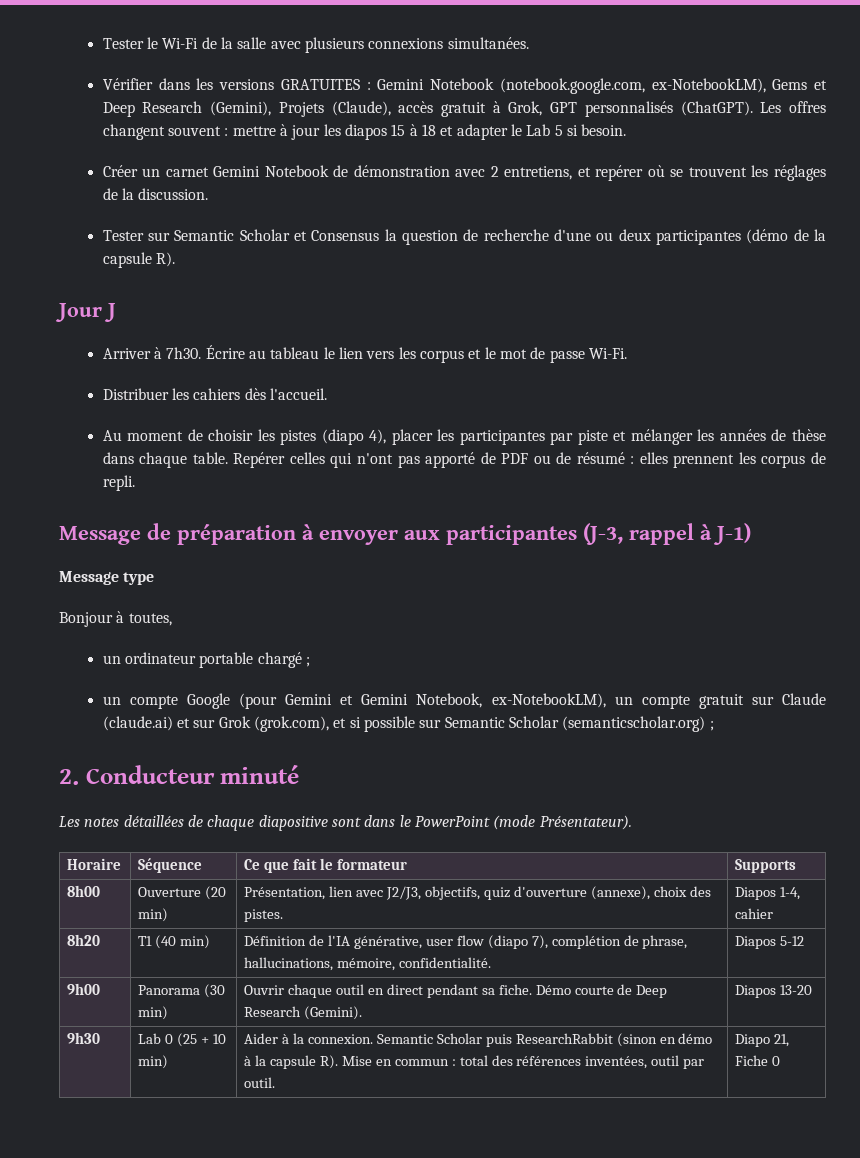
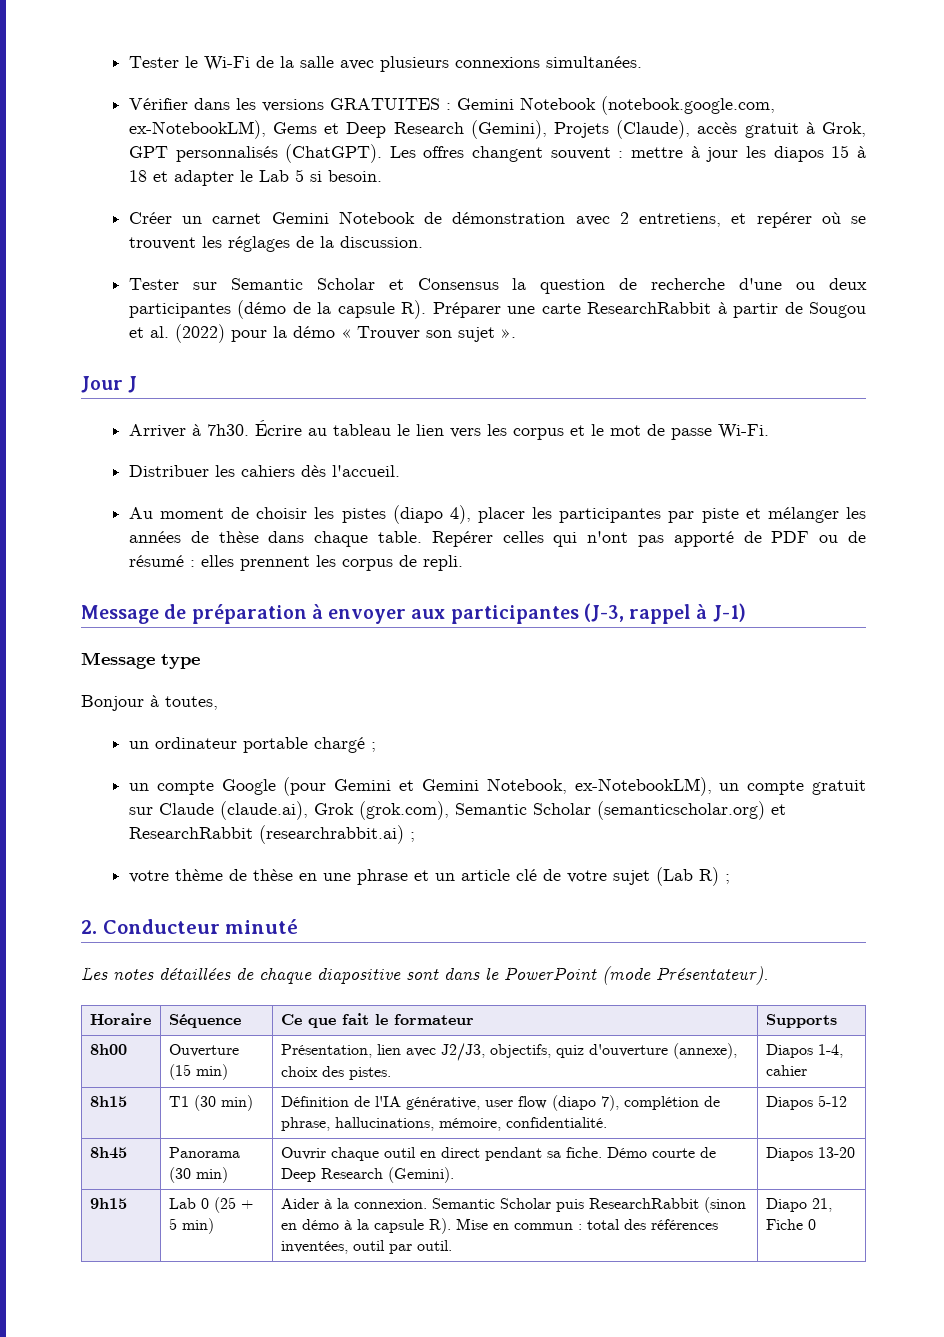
- Tester sur Semantic Scholar et Consensus la question de recherche d'une ou deux participantes (démo de la capsule R).
+ Tester sur Semantic Scholar et Consensus la question de recherche d'une ou deux participantes (démo de la capsule R). Préparer une carte ResearchRabbit à partir de Sougou et al. (2022) pour la démo « Trouver son sujet ».
- un compte Google (pour Gemini et Gemini Notebook, ex-NotebookLM), un compte gratuit sur Claude (claude.ai) et sur Grok (grok.com), et si possible sur Semantic Scholar (semanticscholar.org) ;
+ un compte Google (pour Gemini et Gemini Notebook, ex-NotebookLM), un compte gratuit sur Claude (claude.ai), Grok (grok.com), Semantic Scholar (semanticscholar.org) et ResearchRabbit (researchrabbit.ai) ;
+ votre thème de thèse en une phrase et un article clé de votre sujet (Lab R) ;
- 8h00 | Ouverture (20 min) | Présentation, lien avec J2/J3, objectifs, quiz d'ouverture (annexe), choix des pistes. | Diapos 1-4, cahier
+ 8h00 | Ouverture (15 min) | Présentation, lien avec J2/J3, objectifs, quiz d'ouverture (annexe), choix des pistes. | Diapos 1-4, cahier
- 8h20 | T1 (40 min) | Définition de l'IA générative, user flow (diapo 7), complétion de phrase, hallucinations, mémoire, confidentialité. | Diapos 5-12
+ 8h15 | T1 (30 min) | Définition de l'IA générative, user flow (diapo 7), complétion de phrase, hallucinations, mémoire, confidentialité. | Diapos 5-12
- 9h00 | Panorama (30 min) | Ouvrir chaque outil en direct pendant sa fiche. Démo courte de Deep Research (Gemini). | Diapos 13-20
+ 8h45 | Panorama (30 min) | Ouvrir chaque outil en direct pendant sa fiche. Démo courte de Deep Research (Gemini). | Diapos 13-20
- 9h30 | Lab 0 (25 + 10 min) | Aider à la connexion. Semantic Scholar puis ResearchRabbit (sinon en démo à la capsule R). Mise en commun : total des références inventées, outil par outil. | Diapo 21, Fiche 0
+ 9h15 | Lab 0 (25 + 5 min) | Aider à la connexion. Semantic Scholar puis ResearchRabbit (sinon en démo à la capsule R). Mise en commun : total des références inventées, outil par outil. | Diapo 21, Fiche 0

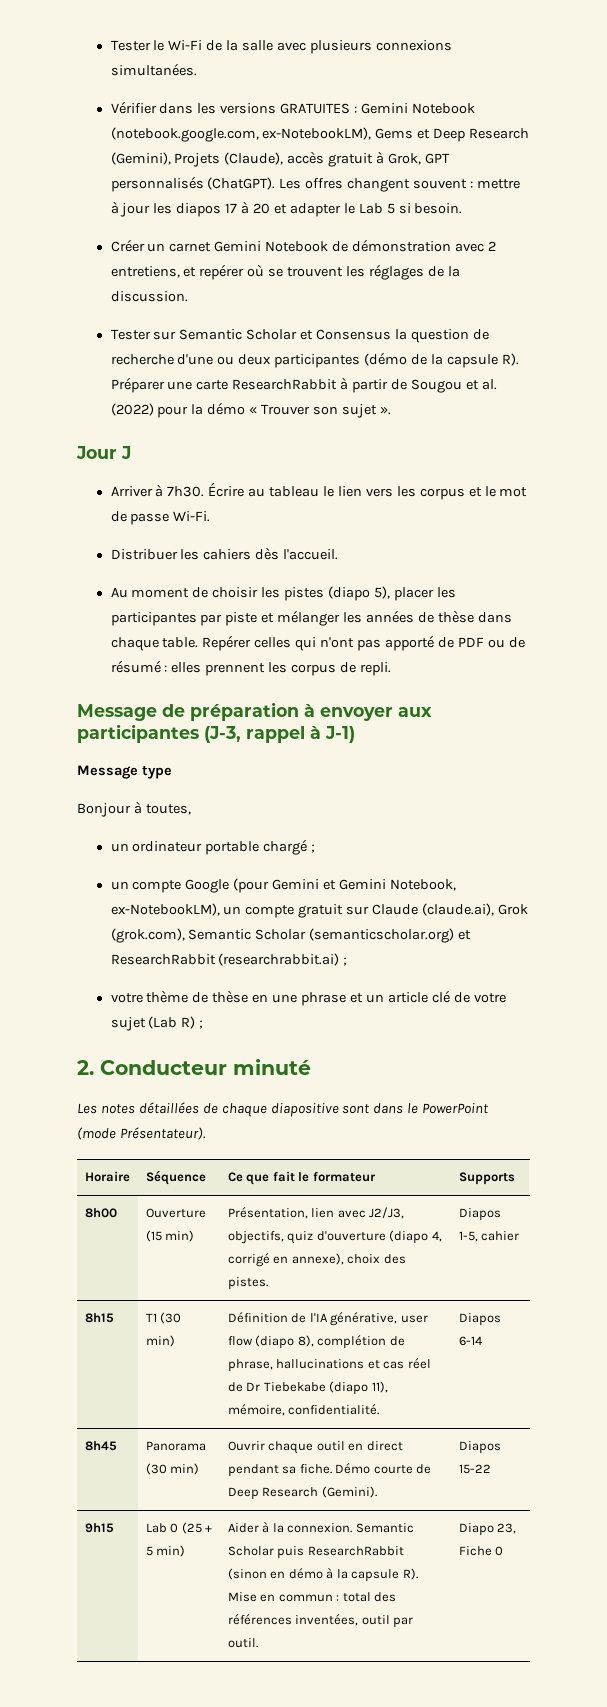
- Les offres changent souvent : mettre à jour les diapos 15 à 18 et adapter le Lab 5 si besoin.
+ Les offres changent souvent : mettre à jour les diapos 17 à 20 et adapter le Lab 5 si besoin.
- Au moment de choisir les pistes (diapo 4), placer les participantes par piste et mélanger les années de thèse dans chaque table.
+ Au moment de choisir les pistes (diapo 5), placer les participantes par piste et mélanger les années de thèse dans chaque table.
- 8h00 | Ouverture (15 min) | Présentation, lien avec J2/J3, objectifs, quiz d'ouverture (annexe), choix des pistes. | Diapos 1-4, cahier
+ 8h00 | Ouverture (15 min) | Présentation, lien avec J2/J3, objectifs, quiz d'ouverture (diapo 4, corrigé en annexe), choix des pistes. | Diapos 1-5, cahier
- 8h15 | T1 (30 min) | Définition de l'IA générative, user flow (diapo 7), complétion de phrase, hallucinations, mémoire, confidentialité. | Diapos 5-12
+ 8h15 | T1 (30 min) | Définition de l'IA générative, user flow (diapo 8), complétion de phrase, hallucinations et cas réel de Dr Tiebekabe (diapo 11), mémoire, confidentialité. | Diapos 6-14
- 8h45 | Panorama (30 min) | Ouvrir chaque outil en direct pendant sa fiche. Démo courte de Deep Research (Gemini). | Diapos 13-20
+ 8h45 | Panorama (30 min) | Ouvrir chaque outil en direct pendant sa fiche. Démo courte de Deep Research (Gemini). | Diapos 15-22
- 9h15 | Lab 0 (25 + 5 min) | Aider à la connexion. Semantic Scholar puis ResearchRabbit (sinon en démo à la capsule R). Mise en commun : total des références inventées, outil par outil. | Diapo 21, Fiche 0
+ 9h15 | Lab 0 (25 + 5 min) | Aider à la connexion. Semantic Scholar puis ResearchRabbit (sinon en démo à la capsule R). Mise en commun : total des références inventées, outil par outil. | Diapo 23, Fiche 0

